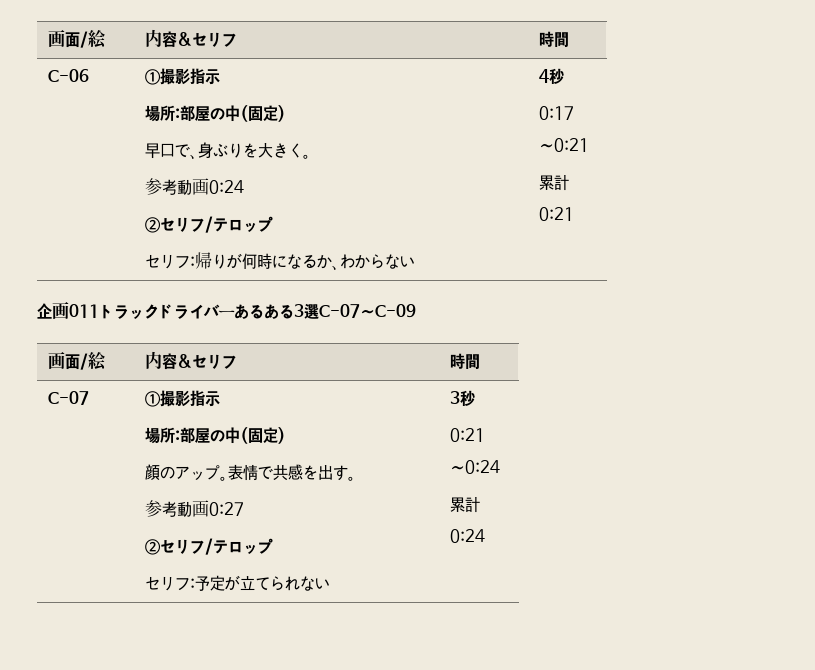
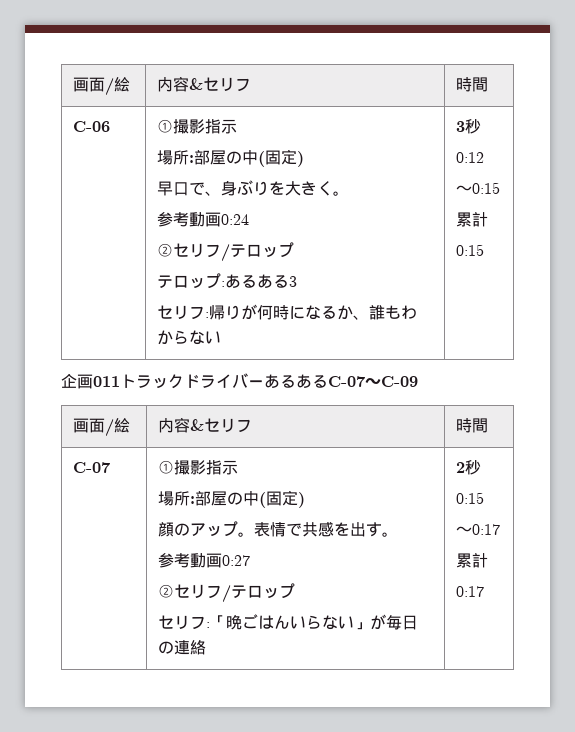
+ テロップ:あるある3
- セリフ:帰りが何時になるか、わからない
+ セリフ:帰りが何時になるか、誰もわからない
- 4秒
- 0:17
- 〜0:21
+ 3秒
+ 0:12
+ 〜0:15
  累計
- 0:21
+ 0:15
- 企画011トラックドライバーあるある3選C-07〜C-09
+ 企画011トラックドライバーあるあるC-07〜C-09
- セリフ:予定が立てられない | 3秒
- 0:21
- 〜0:24
+ セリフ:「晩ごはんいらない」が毎日の連絡 | 2秒
+ 0:15
+ 〜0:17
  累計
- 0:24
+ 0:17

